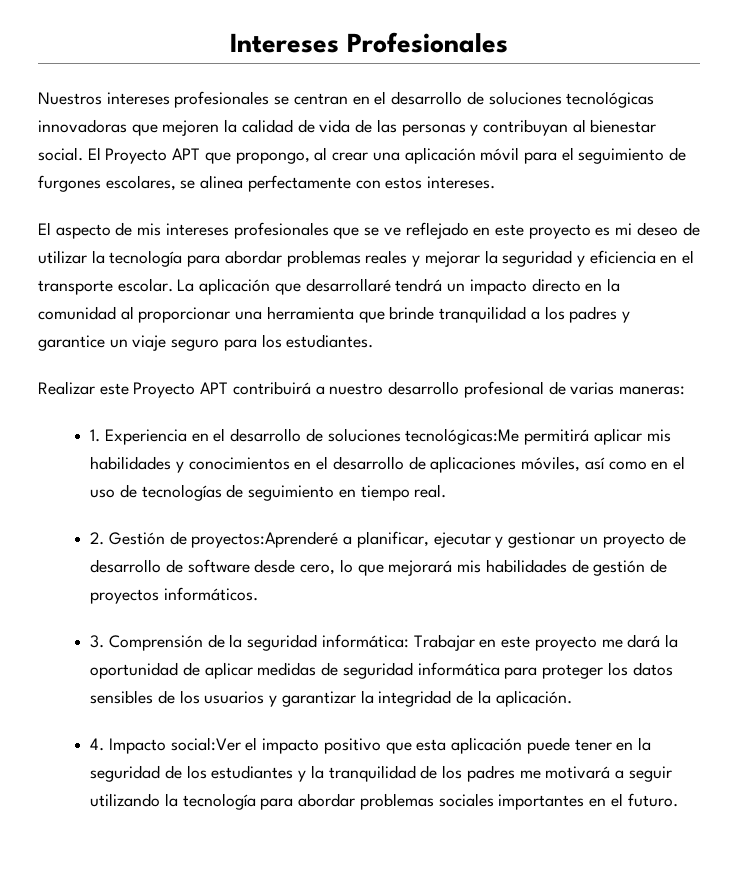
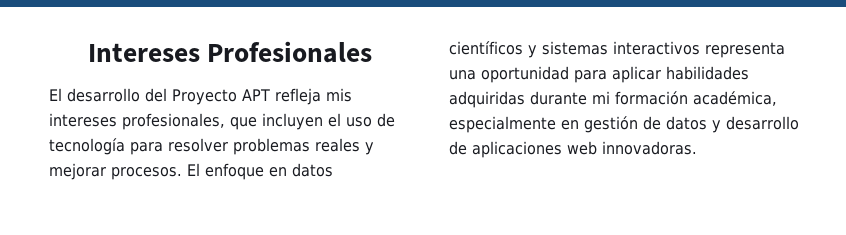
- Nuestros intereses profesionales se centran en el desarrollo de soluciones tecnológicas innovadoras que mejoren la calidad de vida de las personas y contribuyan al bienestar social. El Proyecto APT que propongo, al crear una aplicación móvil para el seguimiento de furgones escolares, se alinea perfectamente con estos intereses.
- El aspecto de mis intereses profesionales que se ve reflejado en este proyecto es mi deseo de utilizar la tecnología para abordar problemas reales y mejorar la seguridad y eficiencia en el transporte escolar. La aplicación que desarrollaré tendrá un impacto directo en la comunidad al proporcionar una herramienta que brinde tranquilidad a los padres y garantice un viaje seguro para los estudiantes.
- Realizar este Proyecto APT contribuirá a nuestro desarrollo profesional de varias maneras:
- 1. Experiencia en el desarrollo de soluciones tecnológicas:Me permitirá aplicar mis habilidades y conocimientos en el desarrollo de aplicaciones móviles, así como en el uso de tecnologías de seguimiento en tiempo real.
- 2. Gestión de proyectos:Aprenderé a planificar, ejecutar y gestionar un proyecto de desarrollo de software desde cero, lo que mejorará mis habilidades de gestión de proyectos informáticos.
- 3. Comprensión de la seguridad informática: Trabajar en este proyecto me dará la oportunidad de aplicar medidas de seguridad informática para proteger los datos sensibles de los usuarios y garantizar la integridad de la aplicación.
- 4. Impacto social:Ver el impacto positivo que esta aplicación puede tener en la seguridad de los estudiantes y la tranquilidad de los padres me motivará a seguir utilizando la tecnología para abordar problemas sociales importantes en el futuro.
+ El desarrollo del Proyecto APT refleja mis intereses profesionales, que incluyen el uso de tecnología para resolver problemas reales y mejorar procesos. El enfoque en datos científicos y sistemas interactivos representa una oportunidad para aplicar habilidades adquiridas durante mi formación académica, especialmente en gestión de datos y desarrollo de aplicaciones web innovadoras.

